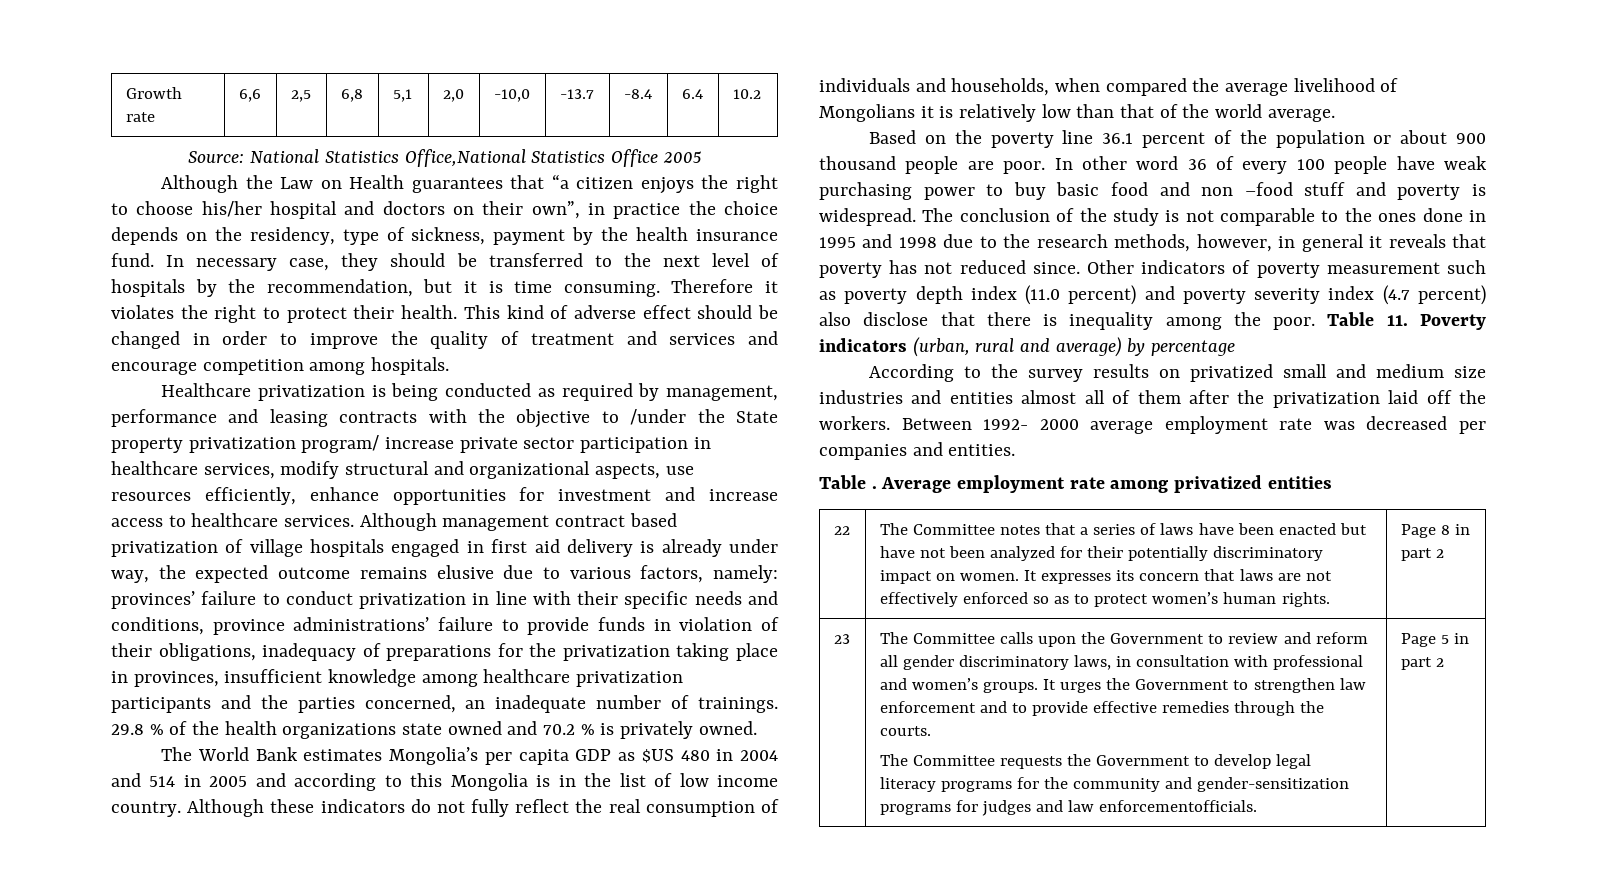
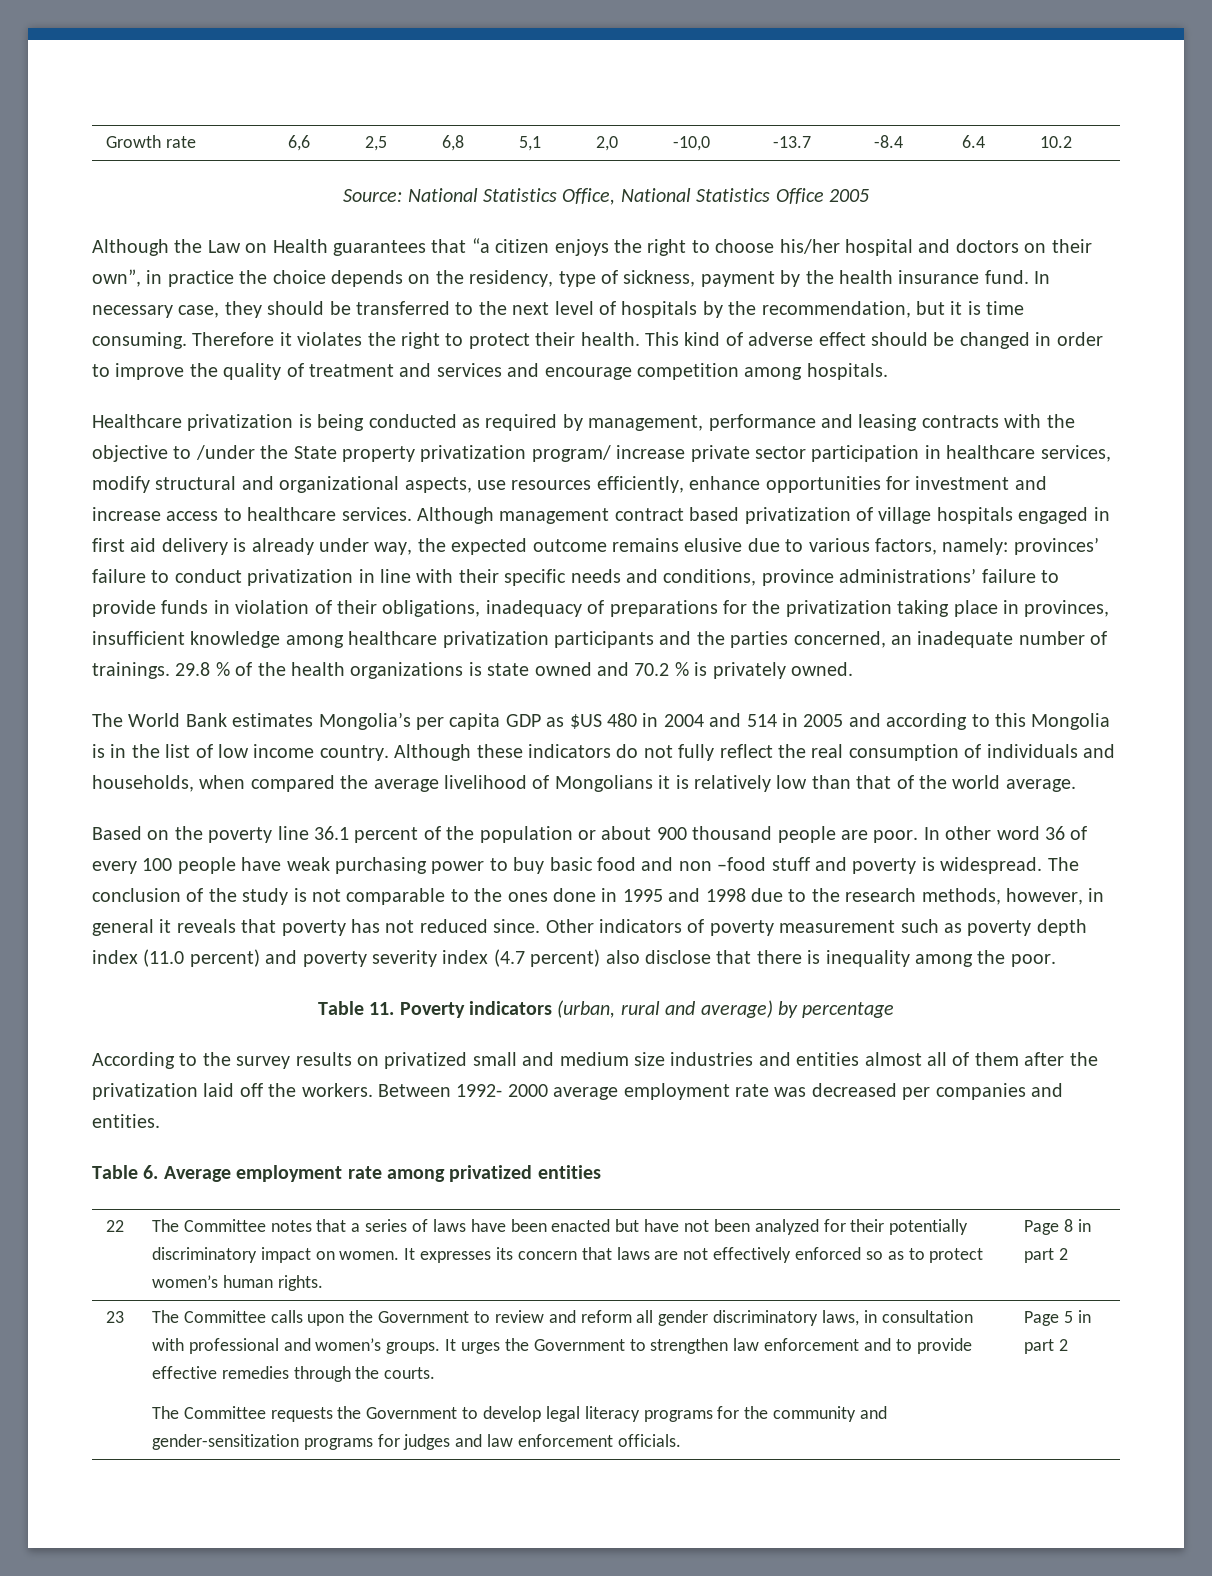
- Source: National Statistics Office,National Statistics Office 2005
+ Source: National Statistics Office, National Statistics Office 2005
- 29.8 % of the health organizations state owned and 70.2 % is privately owned.
+ 29.8 % of the health organizations is state owned and 70.2 % is privately owned.
- Other indicators of poverty measurement such as poverty depth index (11.0 percent) and poverty severity index (4.7 percent) also disclose that there is inequality among the poor. Table 11. Poverty indicators (urban, rural and average) by percentage
+ Other indicators of poverty measurement such as poverty depth index (11.0 percent) and poverty severity index (4.7 percent) also disclose that there is inequality among the poor.
+ Table 11. Poverty indicators (urban, rural and average) by percentage
- Table . Average employment rate among privatized entities
+ Table 6. Average employment rate among privatized entities
- The Committee requests the Government to develop legal literacy programs for the community and gender-sensitization programs for judges and law enforcementofficials.
+ The Committee requests the Government to develop legal literacy programs for the community and gender-sensitization programs for judges and law enforcement officials.

